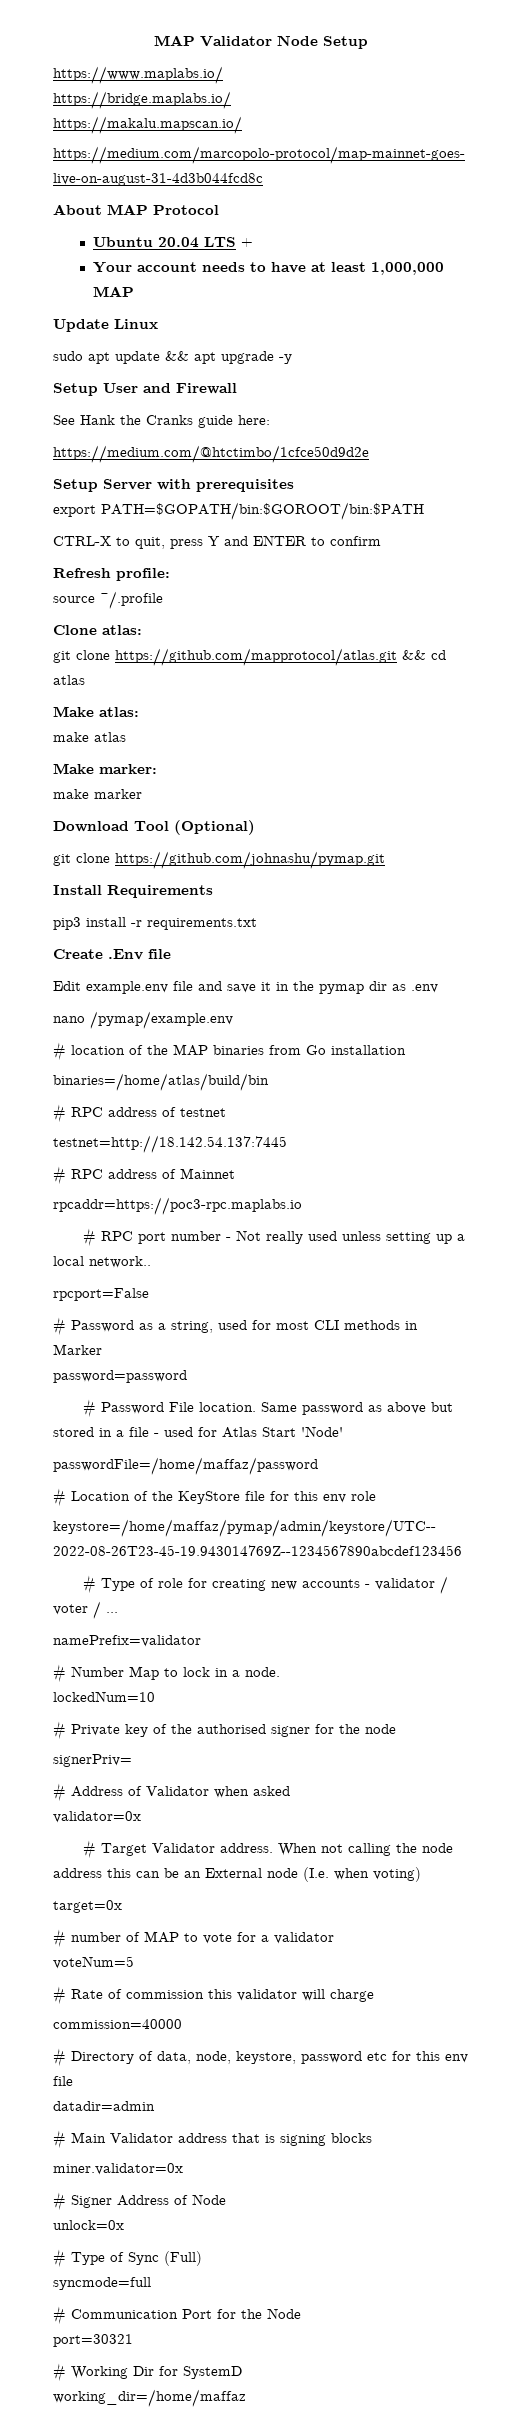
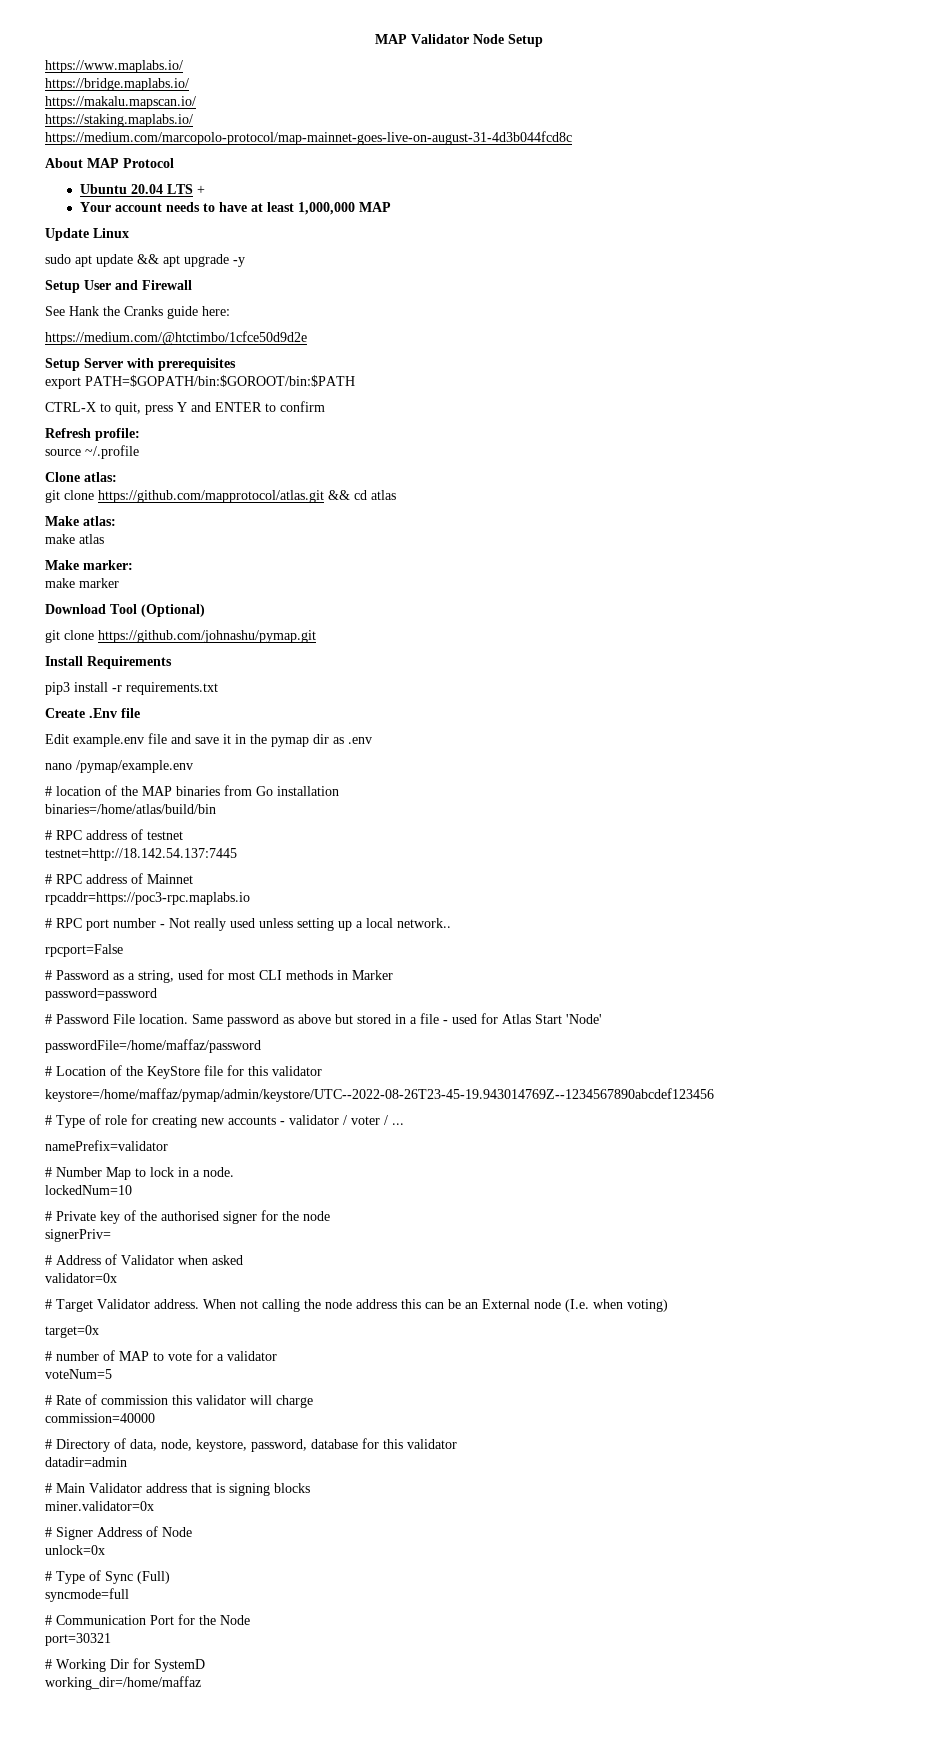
+ https://staking.maplabs.io/
- # Location of the KeyStore file for this env role
+ # Location of the KeyStore file for this validator
- # Directory of data, node, keystore, password etc for this env file
+ # Directory of data, node, keystore, password, database for this validator

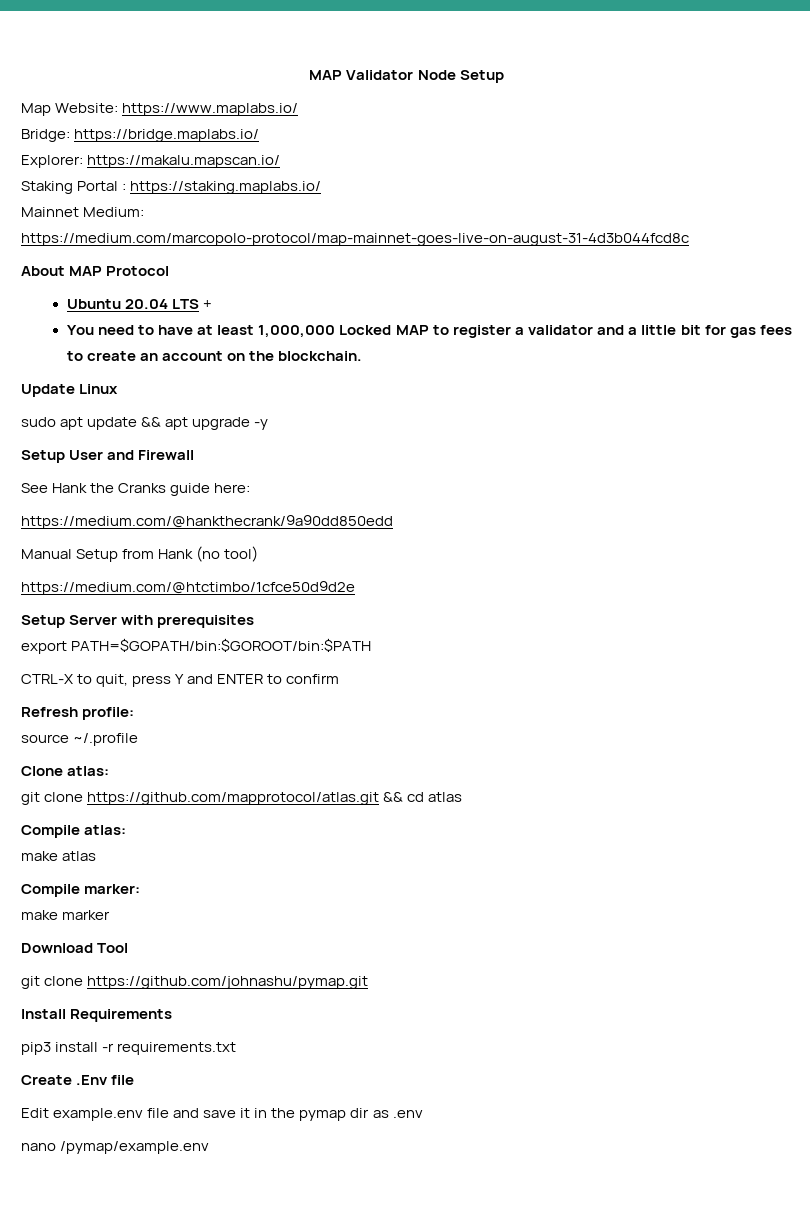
- https://www.maplabs.io/
+ Map Website: https://www.maplabs.io/
- https://bridge.maplabs.io/
+ Bridge: https://bridge.maplabs.io/
- https://makalu.mapscan.io/
+ Explorer: https://makalu.mapscan.io/
- https://staking.maplabs.io/
+ Staking Portal : https://staking.maplabs.io/
- https://medium.com/marcopolo-protocol/map-mainnet-goes-live-on-august-31-4d3b044fcd8c
+ Mainnet Medium: https://medium.com/marcopolo-protocol/map-mainnet-goes-live-on-august-31-4d3b044fcd8c
- Your account needs to have at least 1,000,000 MAP
+ You need to have at least 1,000,000 Locked MAP to register a validator and a little bit for gas fees to create an account on the blockchain.
+ https://medium.com/@hankthecrank/9a90dd850edd
+ Manual Setup from Hank (no tool)
- Make atlas:
+ Compile atlas:
- Make marker:
+ Compile marker:
- Download Tool (Optional)
+ Download Tool
- # location of the MAP binaries from Go installation
- binaries=/home/atlas/build/bin
- # RPC address of testnet
- testnet=http://18.142.54.137:7445
- # RPC address of Mainnet
- rpcaddr=https://poc3-rpc.maplabs.io
- # RPC port number - Not really used unless setting up a local network..
- rpcport=False
- # Password as a string, used for most CLI methods in Marker
- password=password
- # Password File location. Same password as above but stored in a file - used for Atlas Start 'Node'
- passwordFile=/home/maffaz/password
- # Location of the KeyStore file for this validator
- keystore=/home/maffaz/pymap/admin/keystore/UTC--2022-08-26T23-45-19.943014769Z--1234567890abcdef123456
- # Type of role for creating new accounts - validator / voter / ...
- namePrefix=validator
- # Number Map to lock in a node.
- lockedNum=10
- # Private key of the authorised signer for the node
- signerPriv=
- # Address of Validator when asked
- validator=0x
- # Target Validator address. When not calling the node address this can be an External node (I.e. when voting)
- target=0x
- # number of MAP to vote for a validator
- voteNum=5
- # Rate of commission this validator will charge
- commission=40000
- # Directory of data, node, keystore, password, database for this validator
- datadir=admin
- # Main Validator address that is signing blocks
- miner.validator=0x
- # Signer Address of Node
- unlock=0x
- # Type of Sync (Full)
- syncmode=full
- # Communication Port for the Node
- port=30321
- # Working Dir for SystemD
- working_dir=/home/maffaz

